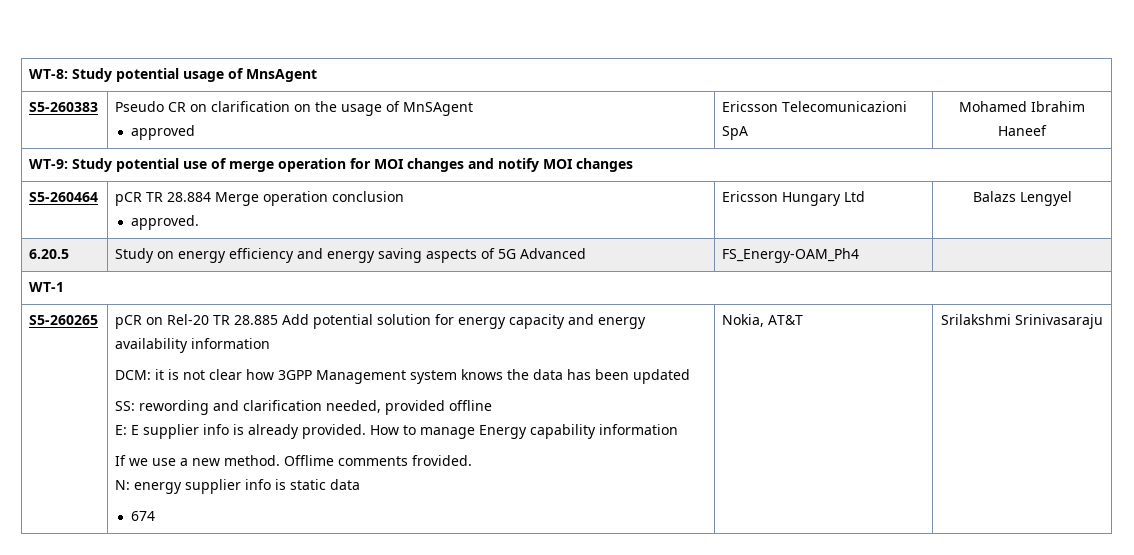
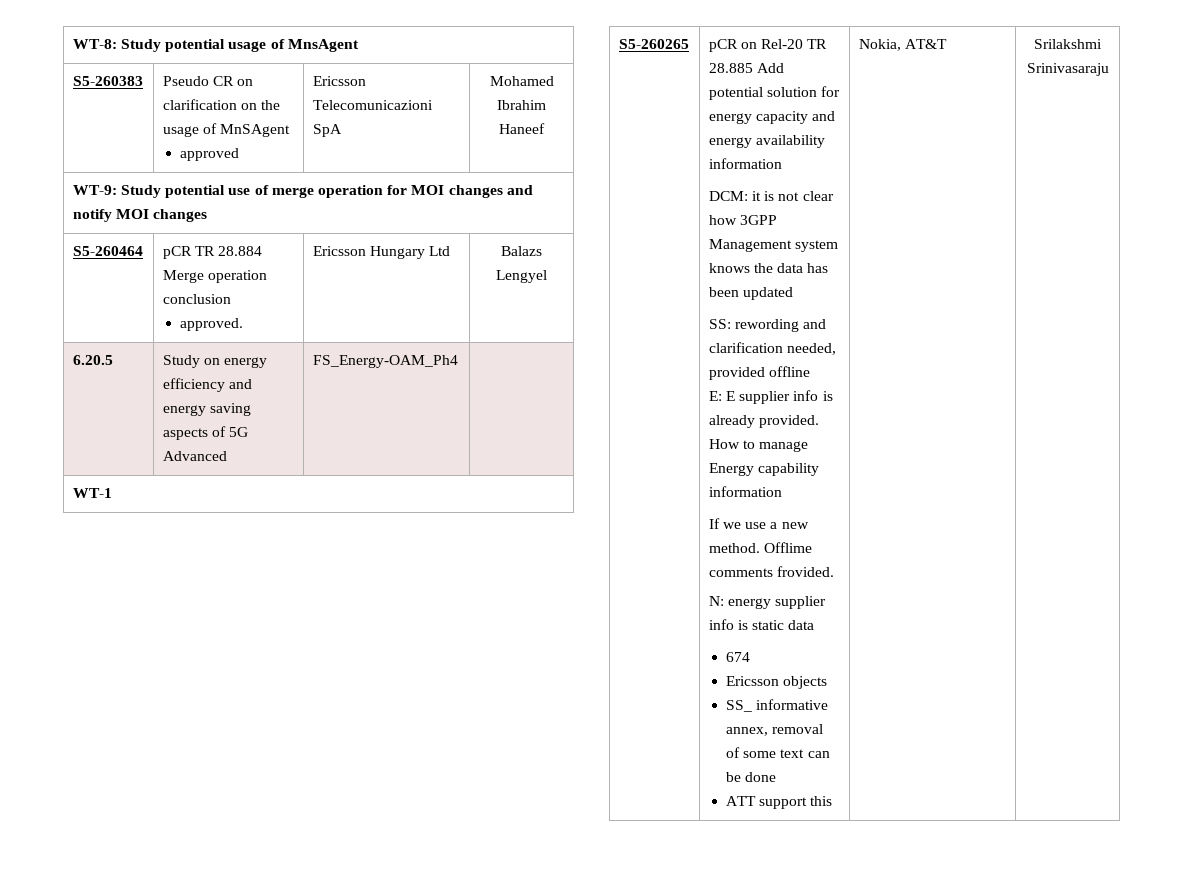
+ Ericsson objects
+ SS_ informative annex, removal of some text can be done
+ ATT support this

